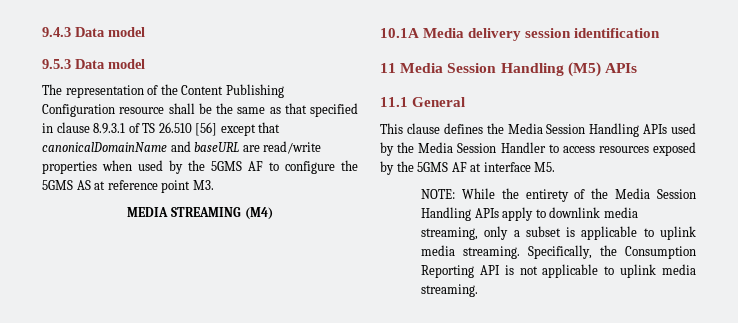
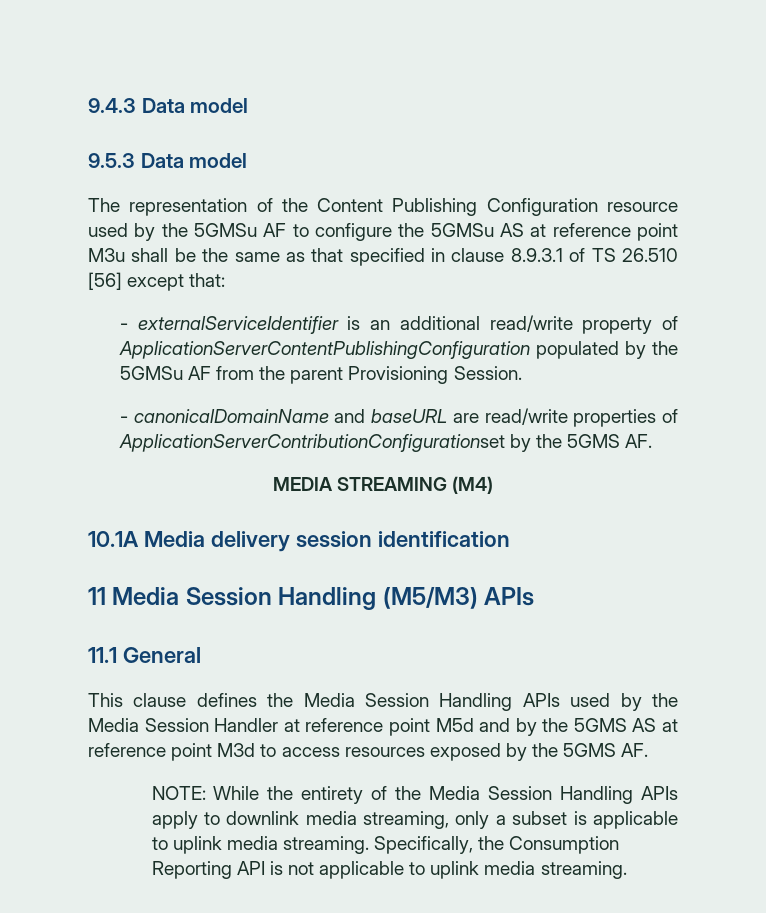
- The representation of the Content Publishing Configuration resource shall be the same as that specified in clause 8.9.3.1 of TS 26.510 [56] except that canonicalDomainName and baseURL are read/write properties when used by the 5GMS AF to configure the 5GMS AS at reference point M3.
+ The representation of the Content Publishing Configuration resource used by the 5GMSu AF to configure the 5GMSu AS at reference point M3u shall be the same as that specified in clause 8.9.3.1 of TS 26.510 [56] except that:
+ - externalServiceIdentifier is an additional read/write property of ApplicationServerContentPublishingConfiguration populated by the 5GMSu AF from the parent Provisioning Session.
+ - canonicalDomainName and baseURL are read/write properties of ApplicationServerContributionConfigurationset by the 5GMS AF.
- 11 Media Session Handling (M5) APIs
+ 11 Media Session Handling (M5/M3) APIs
- This clause defines the Media Session Handling APIs used by the Media Session Handler to access resources exposed by the 5GMS AF at interface M5.
+ This clause defines the Media Session Handling APIs used by the Media Session Handler at reference point M5d and by the 5GMS AS at reference point M3d to access resources exposed by the 5GMS AF.

